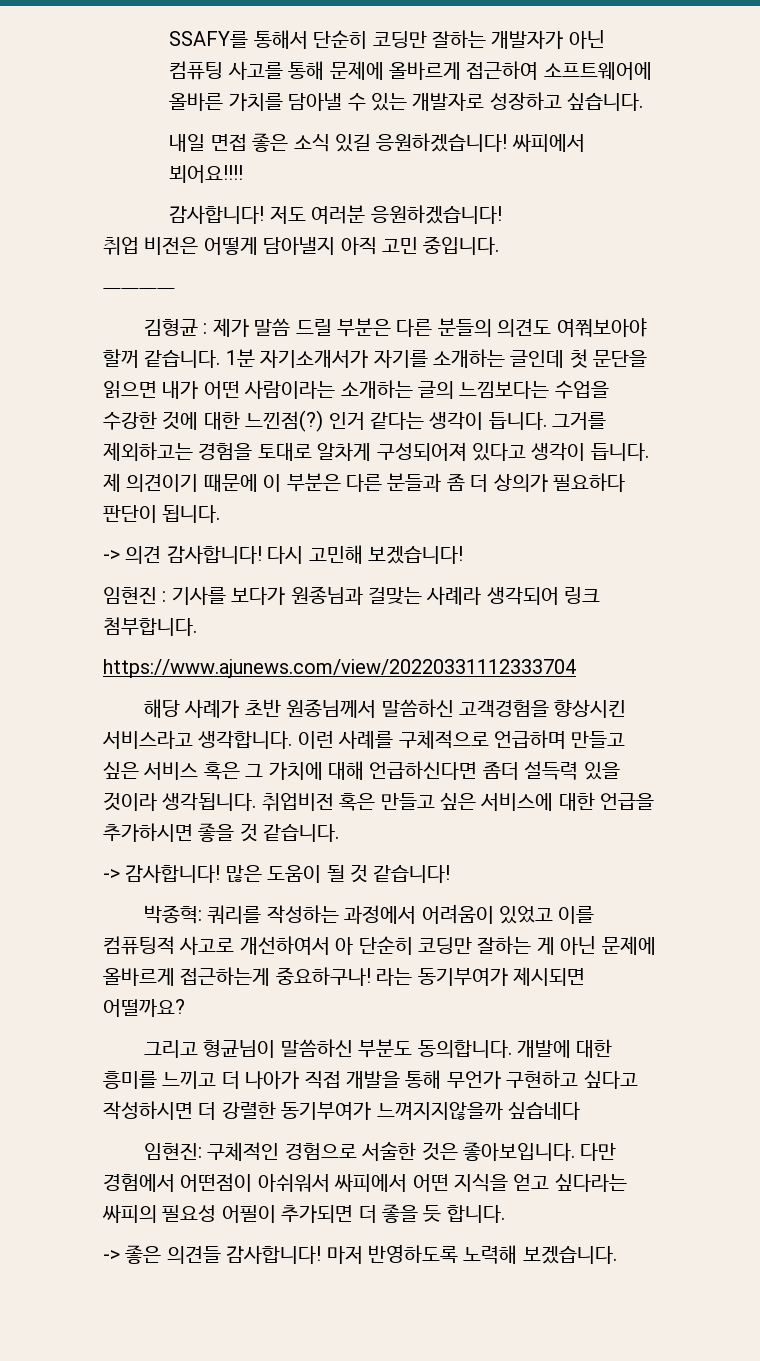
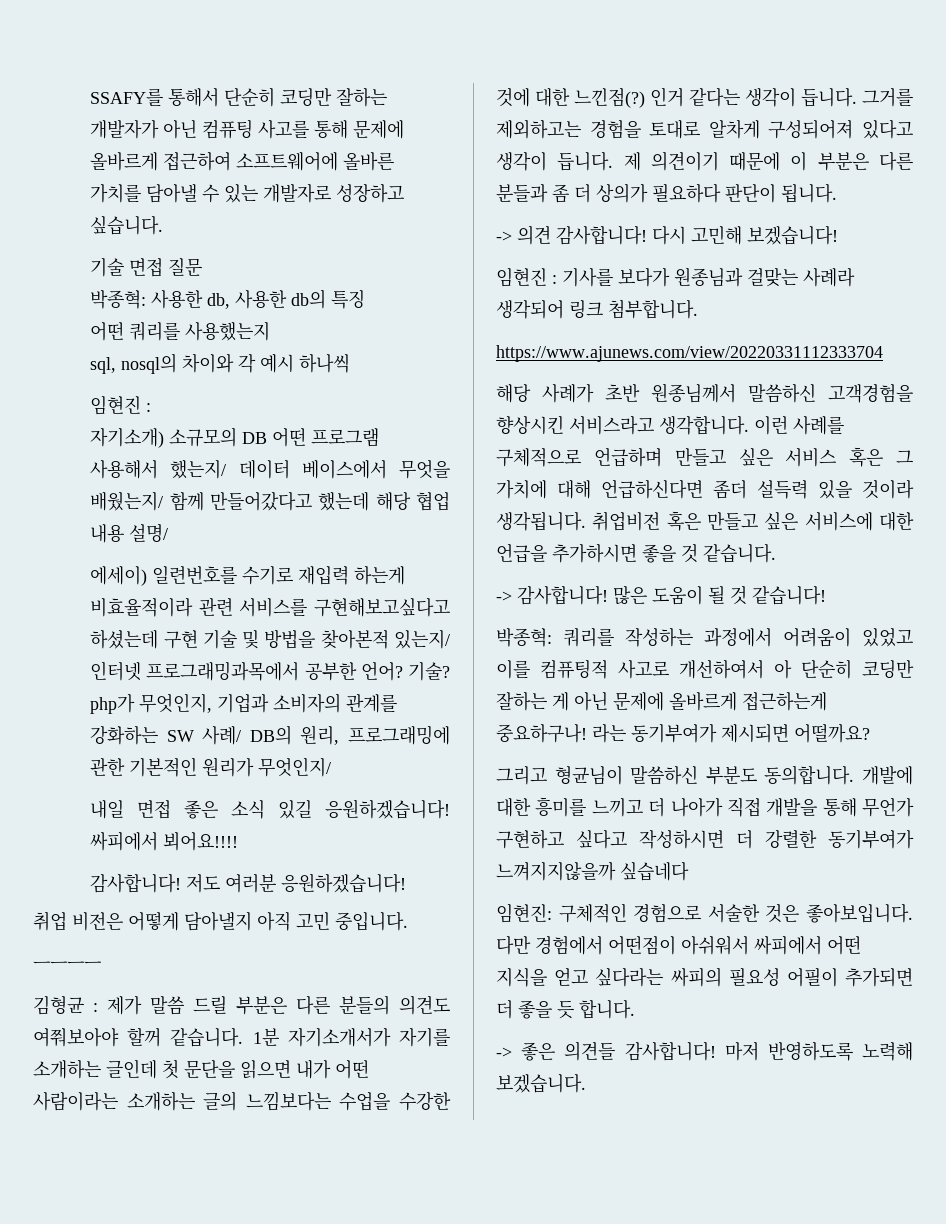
+ 기술 면접 질문
+ 박종혁: 사용한 db, 사용한 db의 특징
+ 어떤 쿼리를 사용했는지
+ sql, nosql의 차이와 각 예시 하나씩
+ 임현진 :
+ 자기소개) 소규모의 DB 어떤 프로그램 사용해서 했는지/ 데이터 베이스에서 무엇을 배웠는지/ 함께 만들어갔다고 했는데 해당 협업 내용 설명/
+ 에세이) 일련번호를 수기로 재입력 하는게 비효율적이라 관련 서비스를 구현해보고싶다고 하셨는데 구현 기술 및 방법을 찾아본적 있는지/ 인터넷 프로그래밍과목에서 공부한 언어? 기술? php가 무엇인지, 기업과 소비자의 관계를 강화하는 SW 사례/ DB의 원리, 프로그래밍에 관한 기본적인 원리가 무엇인지/

